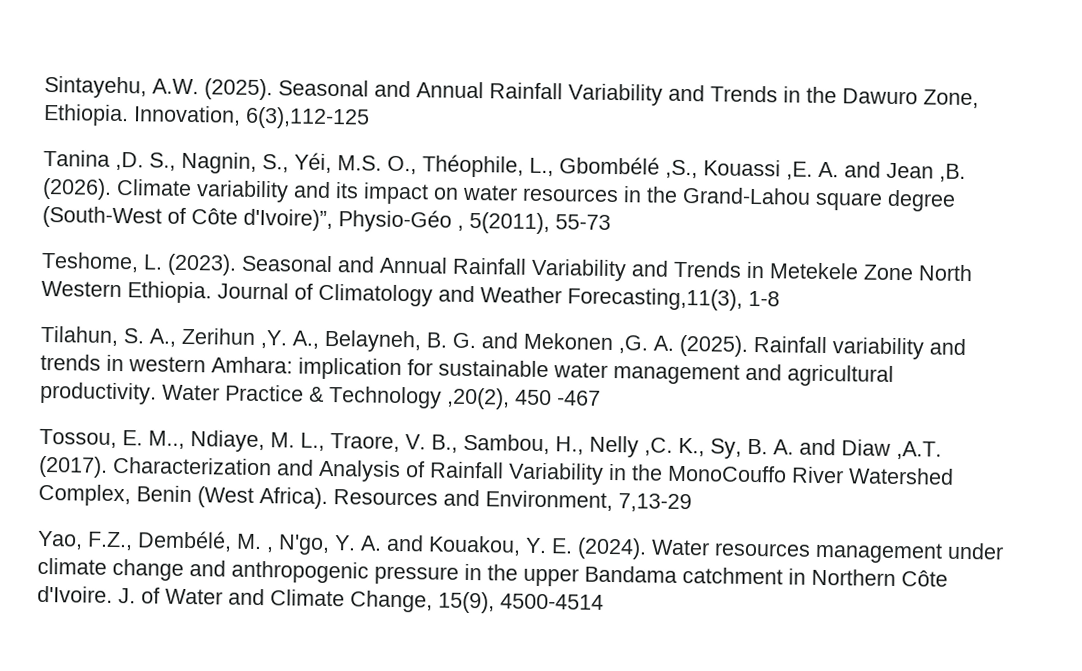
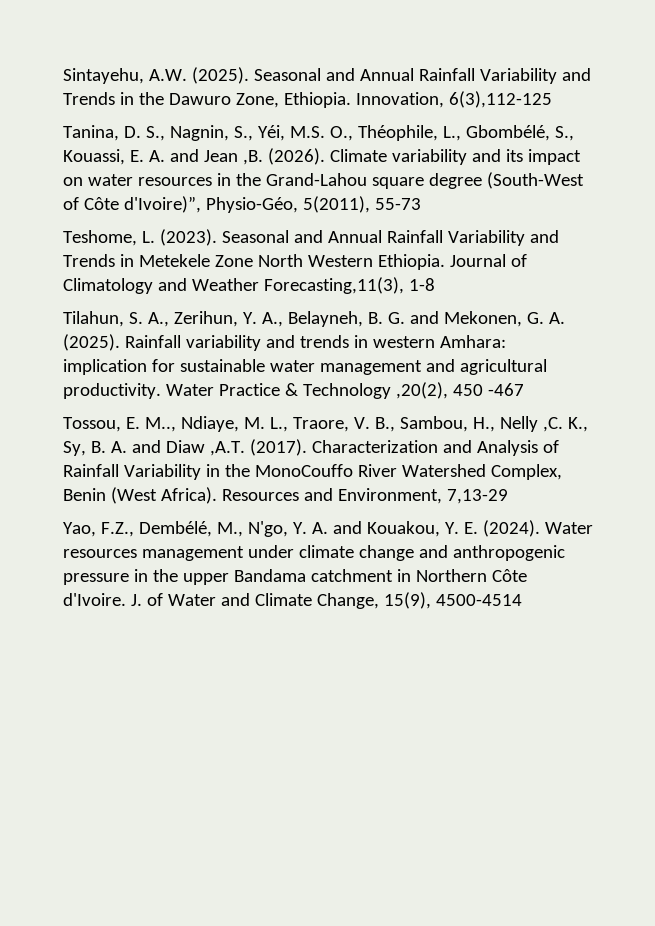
- Tanina ,D. S., Nagnin, S., Yéi, M.S. O., Théophile, L., Gbombélé ,S., Kouassi ,E. A. and Jean ,B.
+ Tanina, D. S., Nagnin, S., Yéi, M.S. O., Théophile, L., Gbombélé, S., Kouassi, E. A. and Jean ,B.
- Climate variability and its impact on water resources in the Grand-Lahou square degree (South-West of Côte d'Ivoire)”, Physio-Géo , 5(2011), 55-73
+ Climate variability and its impact on water resources in the Grand-Lahou square degree (South-West of Côte d'Ivoire)”, Physio-Géo, 5(2011), 55-73
- Tilahun, S. A., Zerihun ,Y. A., Belayneh, B. G. and Mekonen ,G. A. (2025).
+ Tilahun, S. A., Zerihun, Y. A., Belayneh, B. G. and Mekonen, G. A. (2025).
- Yao, F.Z., Dembélé, M. , N'go, Y. A. and Kouakou, Y. E. (2024).
+ Yao, F.Z., Dembélé, M., N'go, Y. A. and Kouakou, Y. E. (2024).

